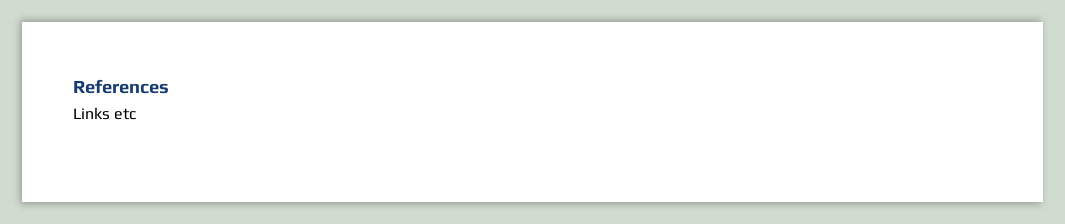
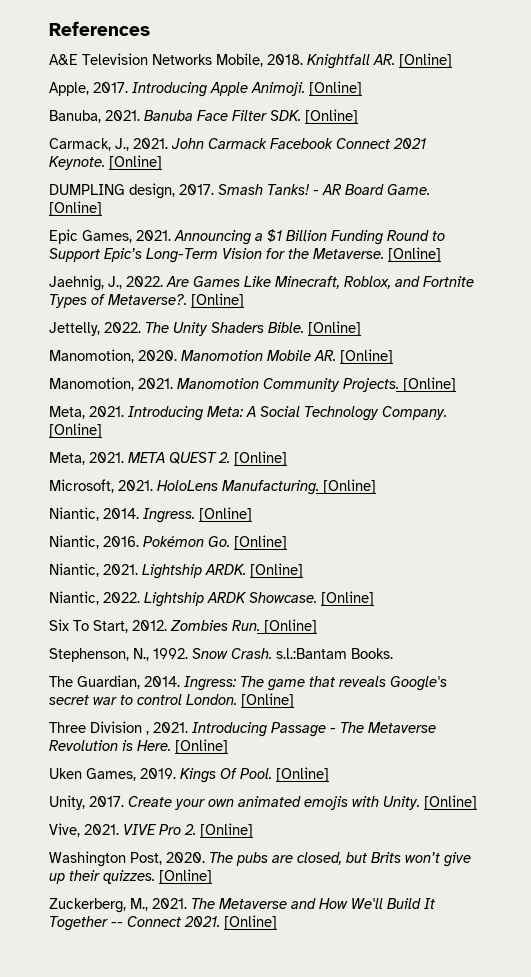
- Links etc
+ A&E Television Networks Mobile, 2018. Knightfall AR. [Online]
+ Apple, 2017. Introducing Apple Animoji. [Online]
+ Banuba, 2021. Banuba Face Filter SDK. [Online]
+ Carmack, J., 2021. John Carmack Facebook Connect 2021 Keynote. [Online]
+ DUMPLING design, 2017. Smash Tanks! - AR Board Game. [Online]
+ Epic Games, 2021. Announcing a $1 Billion Funding Round to Support Epic’s Long-Term Vision for the Metaverse. [Online]
+ Jaehnig, J., 2022. Are Games Like Minecraft, Roblox, and Fortnite Types of Metaverse?. [Online]
+ Jettelly, 2022. The Unity Shaders Bible. [Online]
+ Manomotion, 2020. Manomotion Mobile AR. [Online]
+ Manomotion, 2021. Manomotion Community Projects. [Online]
+ Meta, 2021. Introducing Meta: A Social Technology Company. [Online]
+ Meta, 2021. META QUEST 2. [Online]
+ Microsoft, 2021. HoloLens Manufacturing. [Online]
+ Niantic, 2014. Ingress. [Online]
+ Niantic, 2016. Pokémon Go. [Online]
+ Niantic, 2021. Lightship ARDK. [Online]
+ Niantic, 2022. Lightship ARDK Showcase. [Online]
+ Six To Start, 2012. Zombies Run. [Online]
+ Stephenson, N., 1992. Snow Crash. s.l.:Bantam Books.
+ The Guardian, 2014. Ingress: The game that reveals Google's secret war to control London. [Online]
+ Three Division , 2021. Introducing Passage - The Metaverse Revolution is Here. [Online]
+ Uken Games, 2019. Kings Of Pool. [Online]
+ Unity, 2017. Create your own animated emojis with Unity. [Online]
+ Vive, 2021. VIVE Pro 2. [Online]
+ Washington Post, 2020. The pubs are closed, but Brits won’t give up their quizzes. [Online]
+ Zuckerberg, M., 2021. The Metaverse and How We'll Build It Together -- Connect 2021. [Online]

